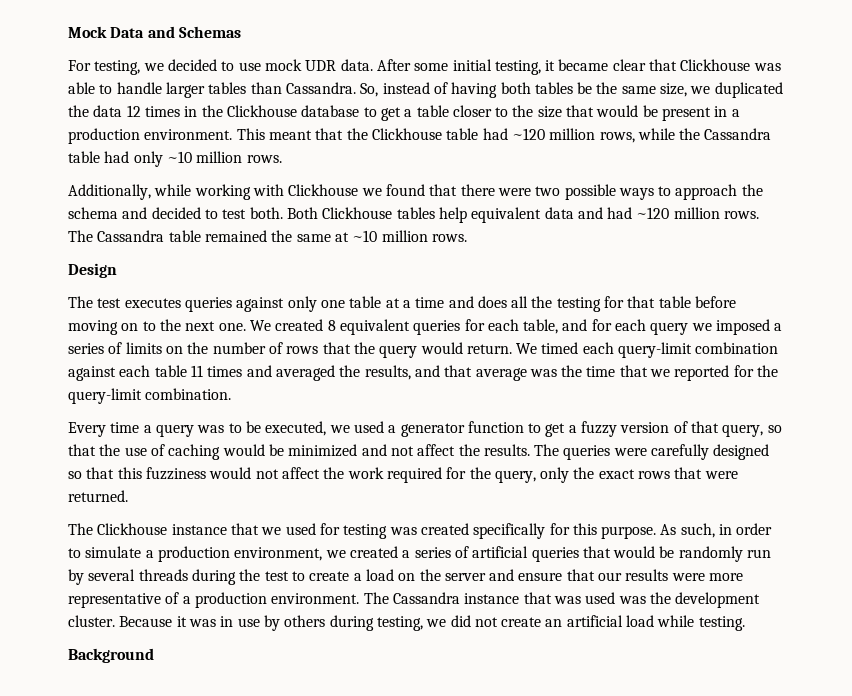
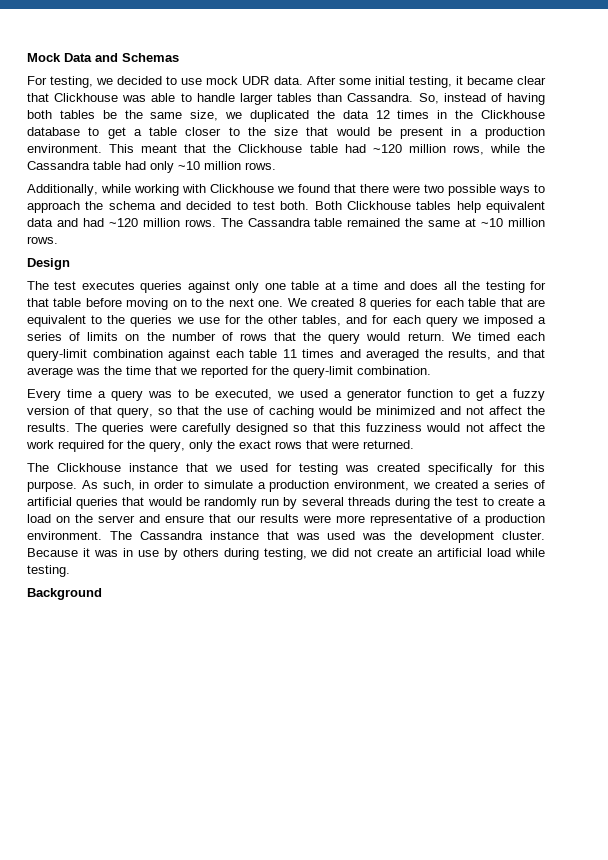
- We created 8 equivalent queries for each table, and for each query we imposed a series of limits on the number of rows that the query would return.
+ We created 8 queries for each table that are equivalent to the queries we use for the other tables, and for each query we imposed a series of limits on the number of rows that the query would return.

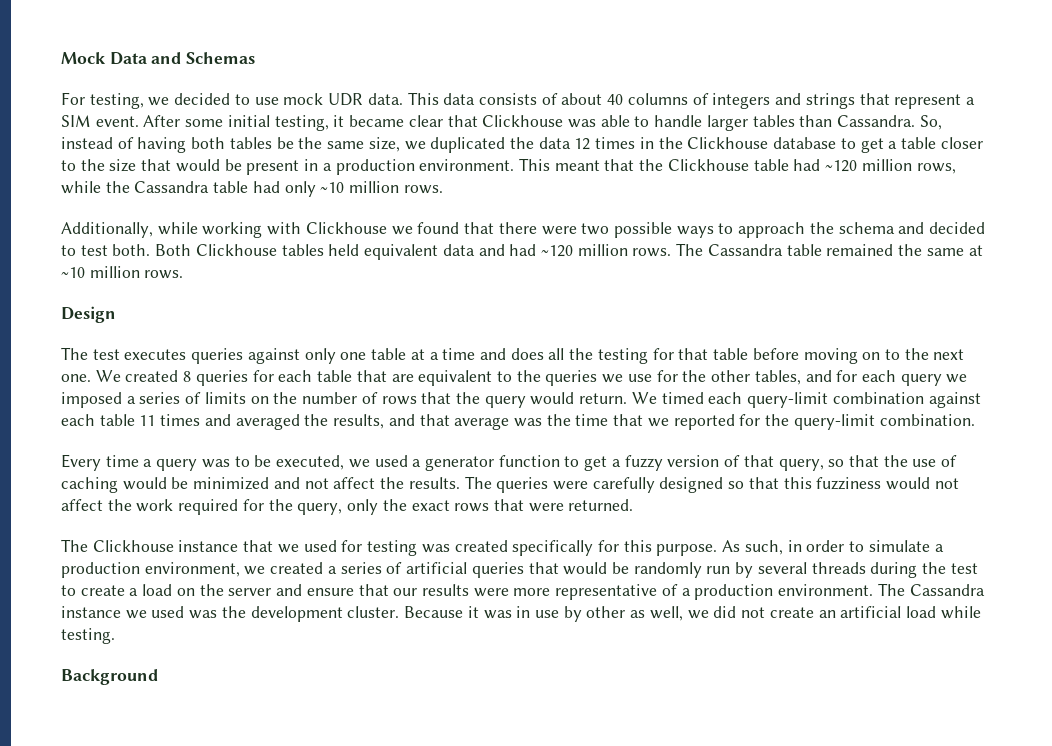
+ This data consists of about 40 columns of integers and strings that represent a SIM event.
- Both Clickhouse tables help equivalent data and had ~120 million rows.
+ Both Clickhouse tables held equivalent data and had ~120 million rows.
- The Cassandra instance that was used was the development cluster.
+ The Cassandra instance we used was the development cluster.
- Because it was in use by others during testing, we did not create an artificial load while testing.
+ Because it was in use by other as well, we did not create an artificial load while testing.

